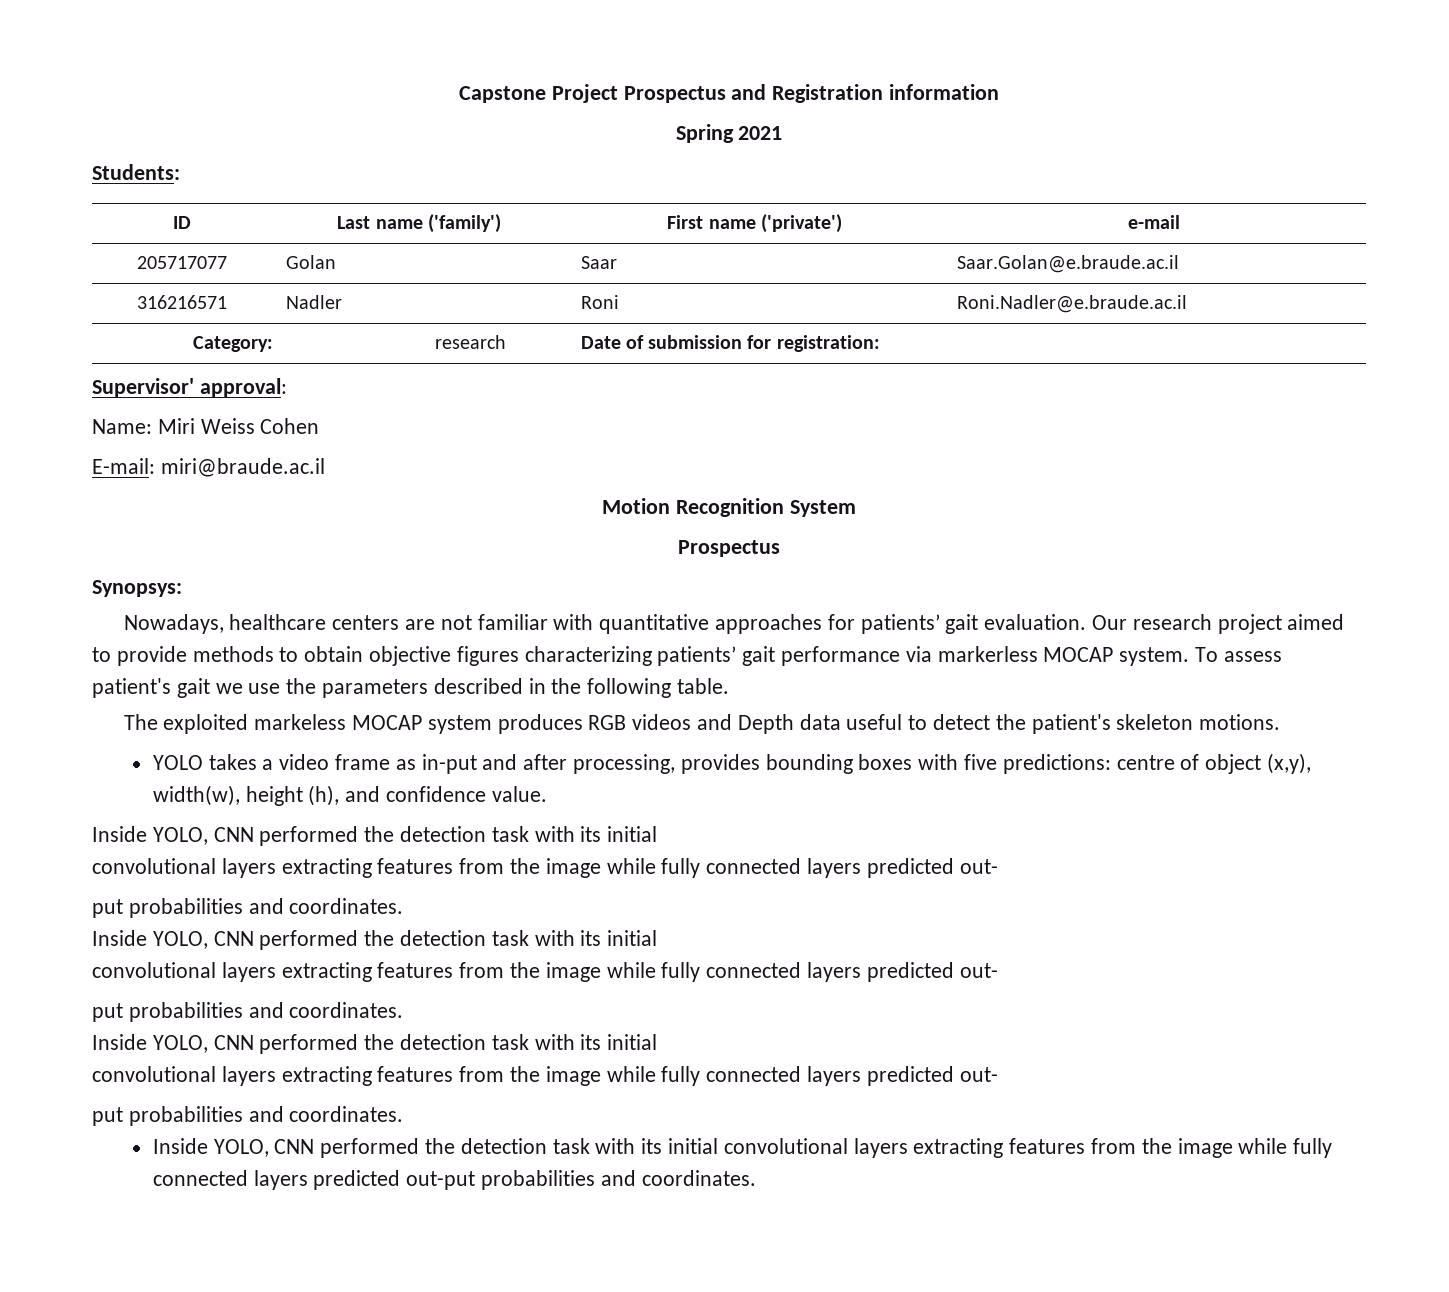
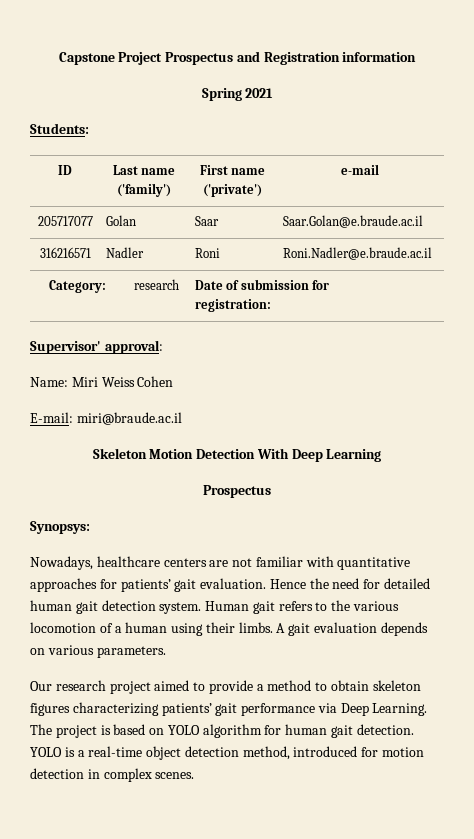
- Motion Recognition System
+ Skeleton Motion Detection With Deep Learning
- Nowadays, healthcare centers are not familiar with quantitative approaches for patients’ gait evaluation. Our research project aimed to provide methods to obtain objective figures characterizing patients’ gait performance via markerless MOCAP system. To assess patient's gait we use the parameters described in the following table.
- The exploited markeless MOCAP system produces RGB videos and Depth data useful to detect the patient's skeleton motions.
- YOLO takes a video frame as in-put and after processing, provides bounding boxes with five predictions: centre of object (x,y), width(w), height (h), and confidence value.
- Inside YOLO, CNN performed the detection task with its initial
- convolutional layers extracting features from the image while fully connected layers predicted out-
- put probabilities and coordinates.
- Inside YOLO, CNN performed the detection task with its initial
- convolutional layers extracting features from the image while fully connected layers predicted out-
- put probabilities and coordinates.
- Inside YOLO, CNN performed the detection task with its initial
- convolutional layers extracting features from the image while fully connected layers predicted out-
- put probabilities and coordinates.
- Inside YOLO, CNN performed the detection task with its initial convolutional layers extracting features from the image while fully connected layers predicted out-put probabilities and coordinates.
+ Nowadays, healthcare centers are not familiar with quantitative approaches for patients’ gait evaluation. Hence the need for detailed human gait detection system. Human gait refers to the various locomotion of a human using their limbs. A gait evaluation depends on various parameters.
+ Our research project aimed to provide a method to obtain skeleton figures characterizing patients’ gait performance via Deep Learning. The project is based on YOLO algorithm for human gait detection. YOLO is a real-time object detection method, introduced for motion detection in complex scenes.

